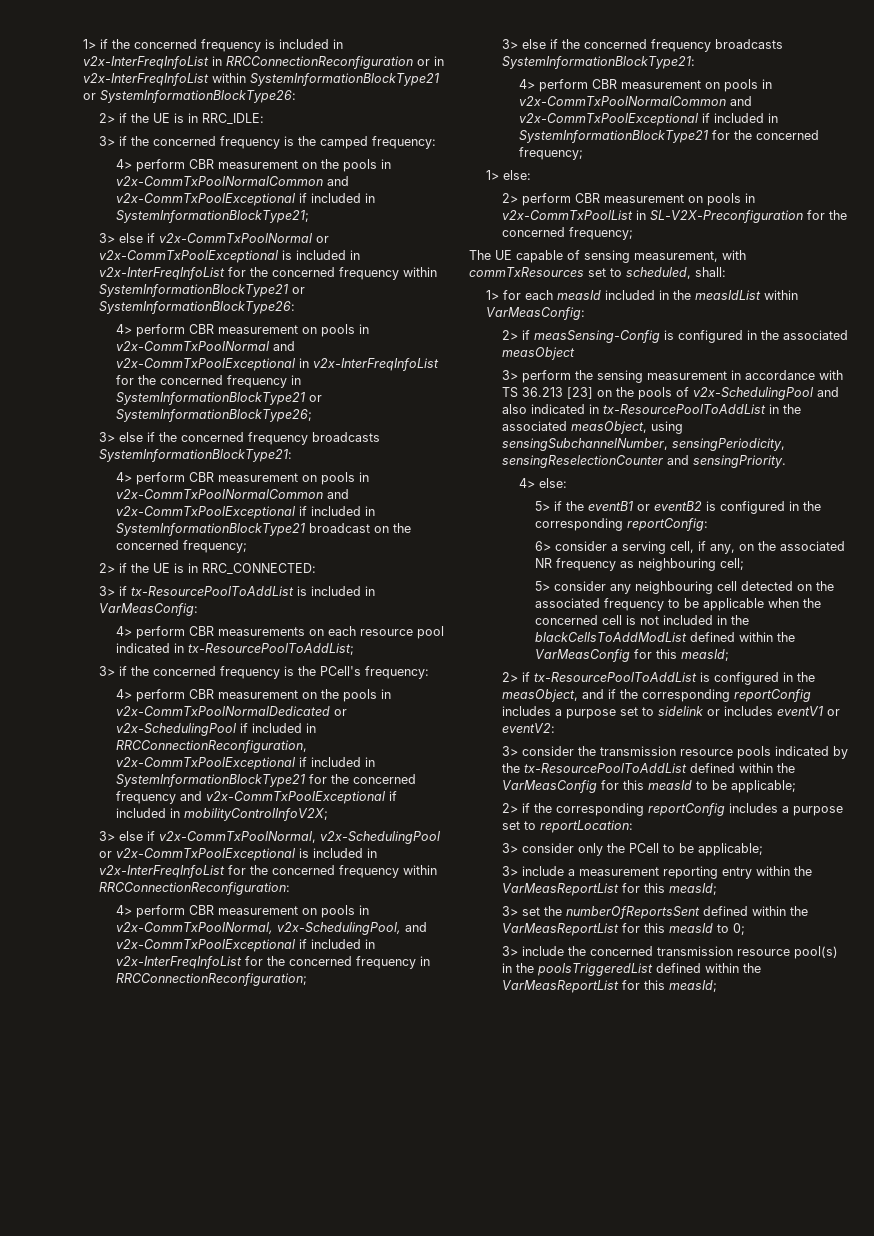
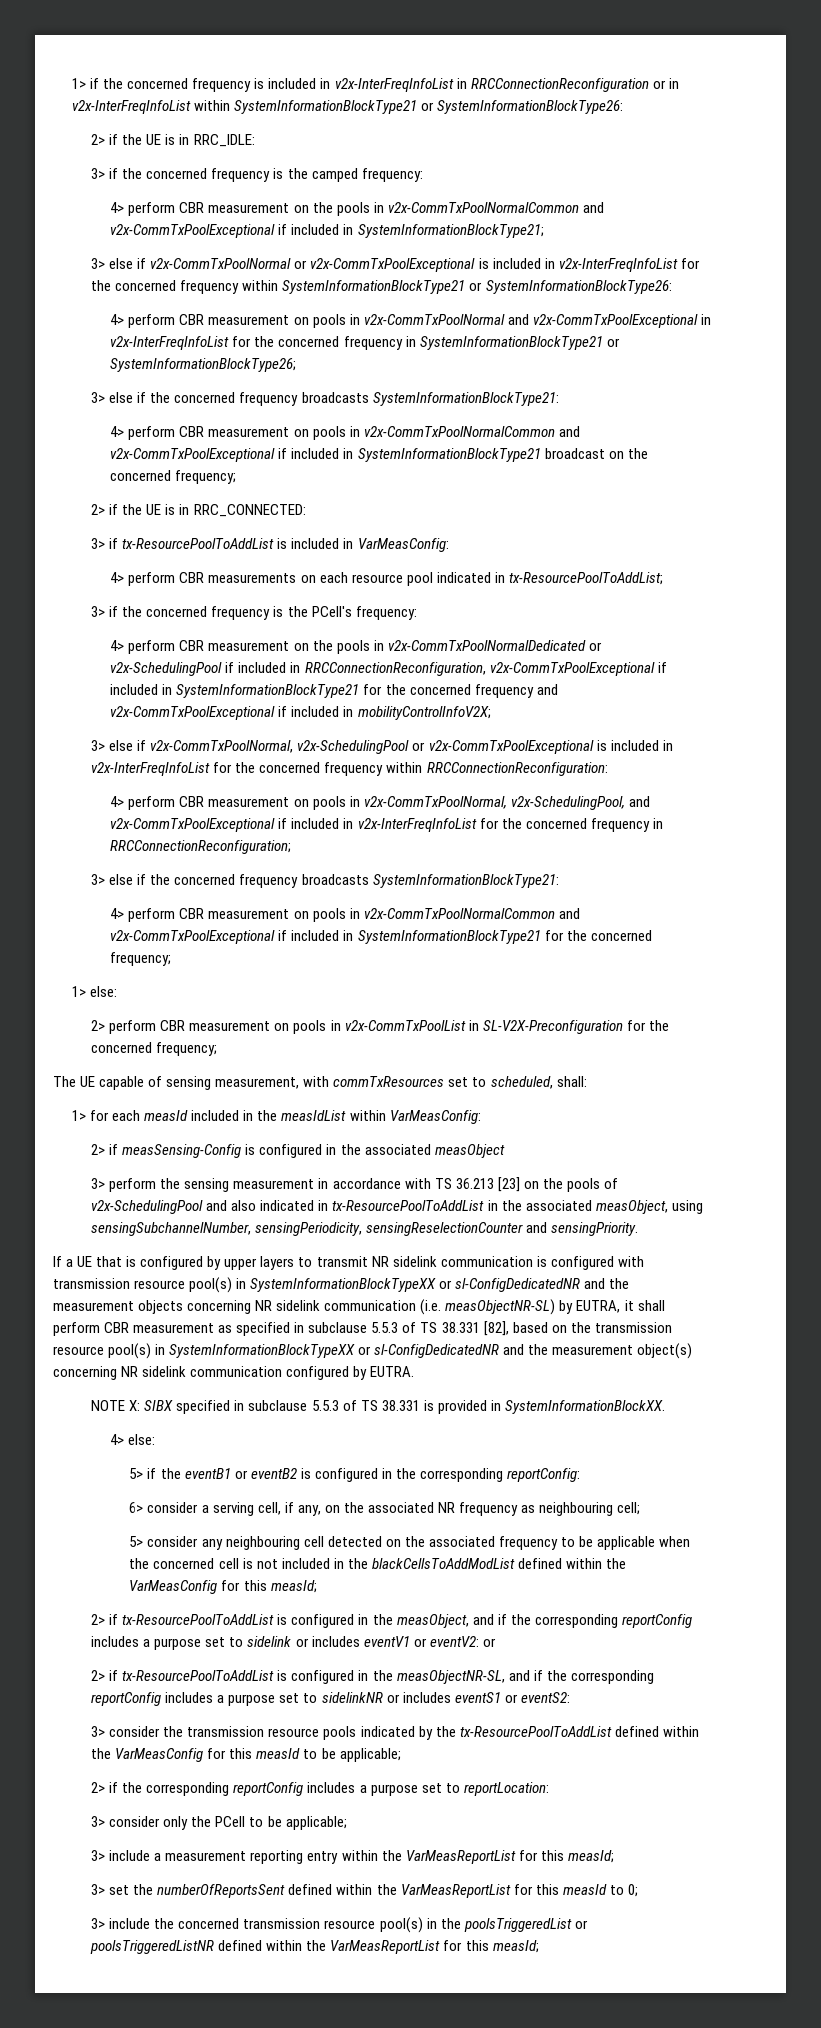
+ If a UE that is configured by upper layers to transmit NR sidelink communication is configured with transmission resource pool(s) in SystemInformationBlockTypeXX or sl-ConfigDedicatedNR and the measurement objects concerning NR sidelink communication (i.e. measObjectNR-SL) by EUTRA, it shall perform CBR measurement as specified in subclause 5.5.3 of TS 38.331 [82], based on the transmission resource pool(s) in SystemInformationBlockTypeXX or sl-ConfigDedicatedNR and the measurement object(s) concerning NR sidelink communication configured by EUTRA.
+ NOTE X: SIBX specified in subclause 5.5.3 of TS 38.331 is provided in SystemInformationBlockXX.
- 2> if tx-ResourcePoolToAddList is configured in the measObject, and if the corresponding reportConfig includes a purpose set to sidelink or includes eventV1 or eventV2:
+ 2> if tx-ResourcePoolToAddList is configured in the measObject, and if the corresponding reportConfig includes a purpose set to sidelink or includes eventV1 or eventV2: or
+ 2> if tx-ResourcePoolToAddList is configured in the measObjectNR-SL, and if the corresponding reportConfig includes a purpose set to sidelinkNR or includes eventS1 or eventS2:
- 3> include the concerned transmission resource pool(s) in the poolsTriggeredList defined within the VarMeasReportList for this measId;
+ 3> include the concerned transmission resource pool(s) in the poolsTriggeredList or poolsTriggeredListNR defined within the VarMeasReportList for this measId;

